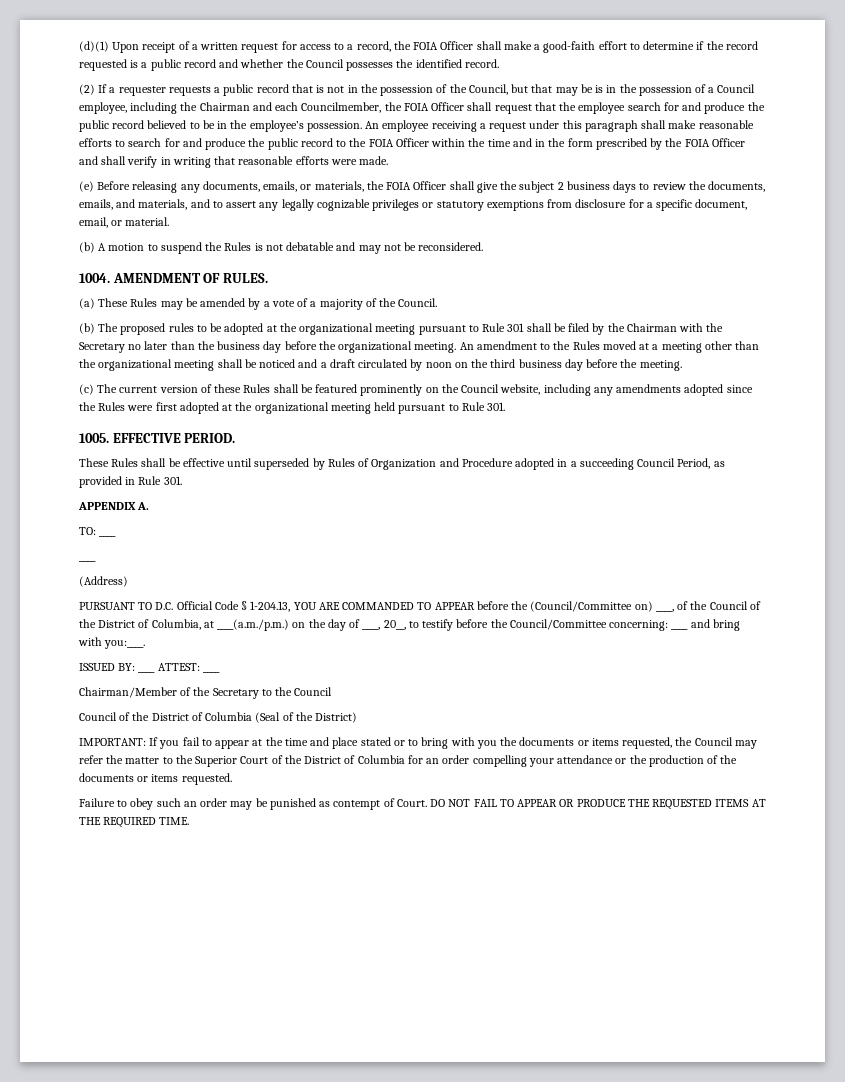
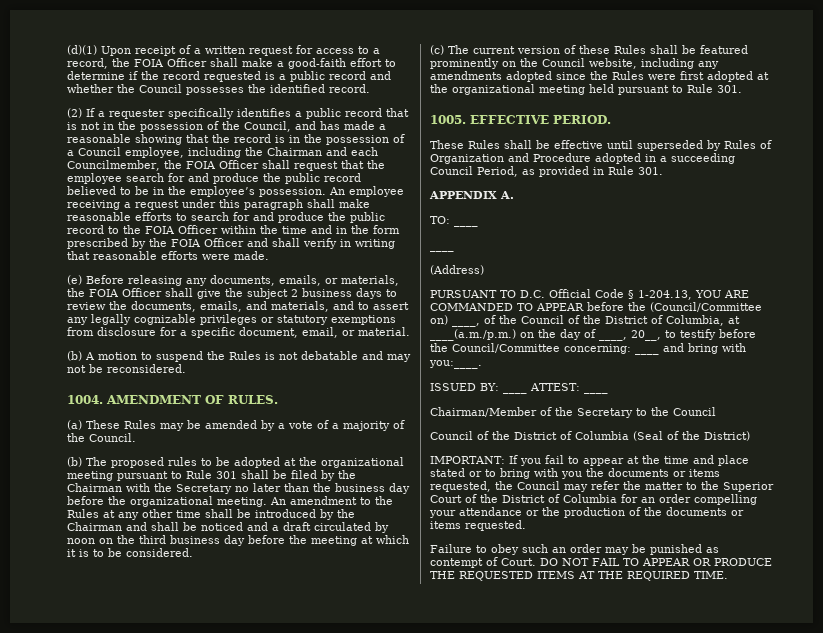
- (2) If a requester requests a public record that is not in the possession of the Council, but that may be is in the possession of a Council employee, including the Chairman and each Councilmember, the FOIA Officer shall request that the employee search for and produce the public record believed to be in the employee’s possession.
+ (2) If a requester specifically identifies a public record that is not in the possession of the Council, and has made a reasonable showing that the record is in the possession of a Council employee, including the Chairman and each Councilmember, the FOIA Officer shall request that the employee search for and produce the public record believed to be in the employee’s possession.
- An amendment to the Rules moved at a meeting other than the organizational meeting shall be noticed and a draft circulated by noon on the third business day before the meeting.
+ An amendment to the Rules at any other time shall be introduced by the Chairman and shall be noticed and a draft circulated by noon on the third business day before the meeting at which it is to be considered.

